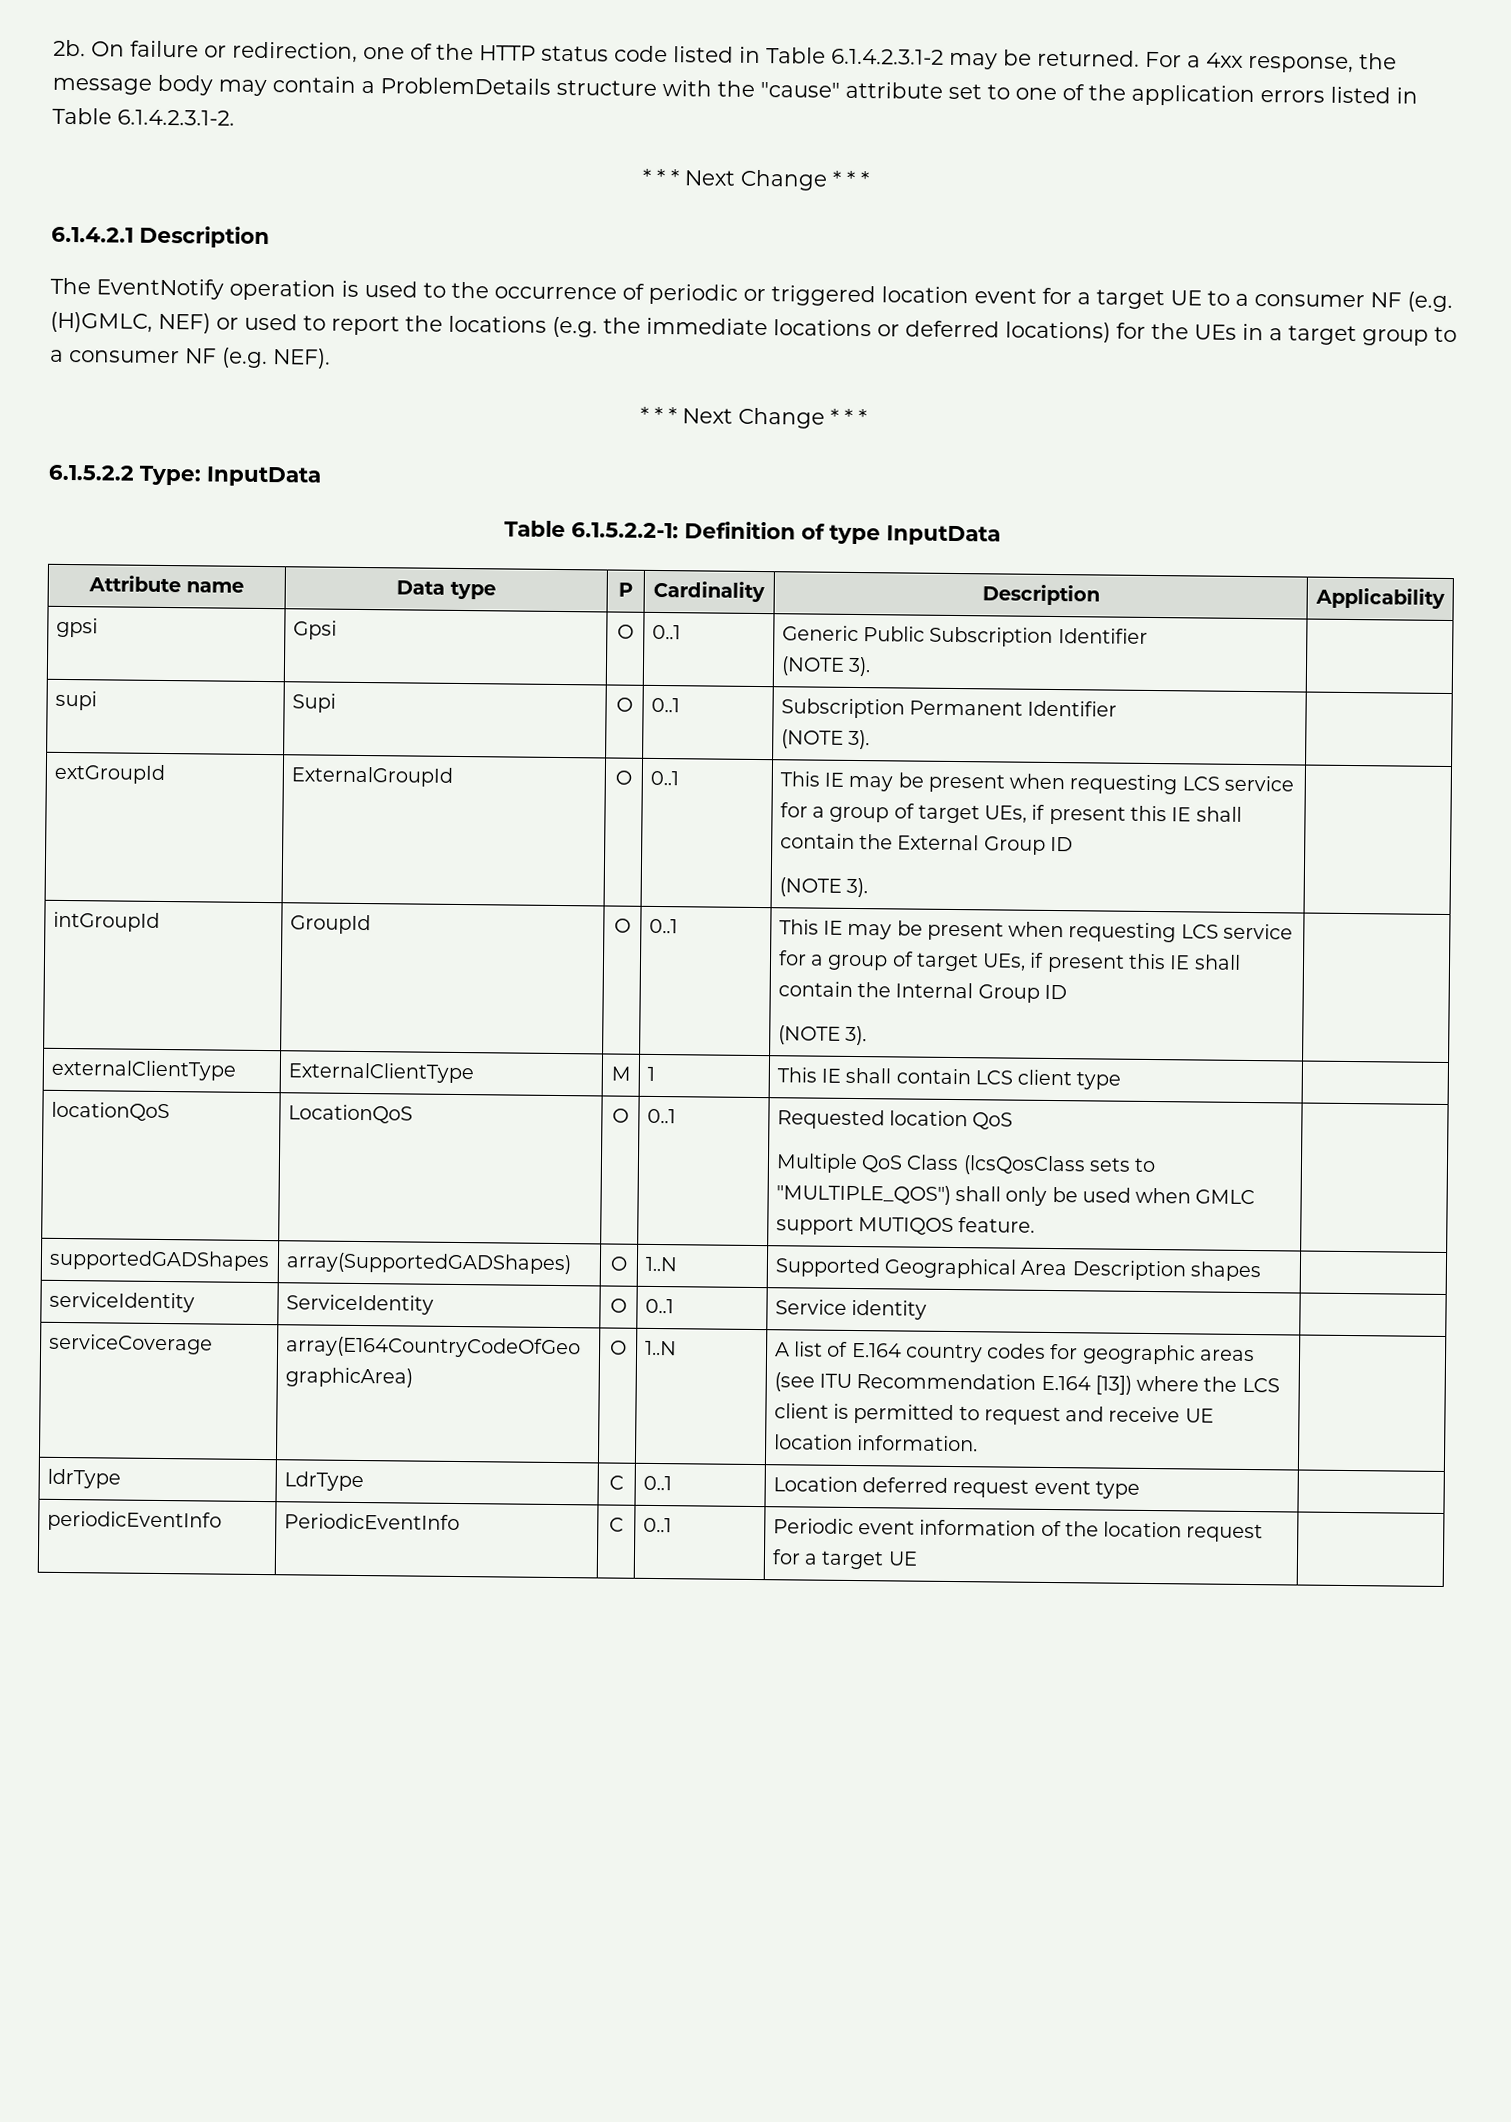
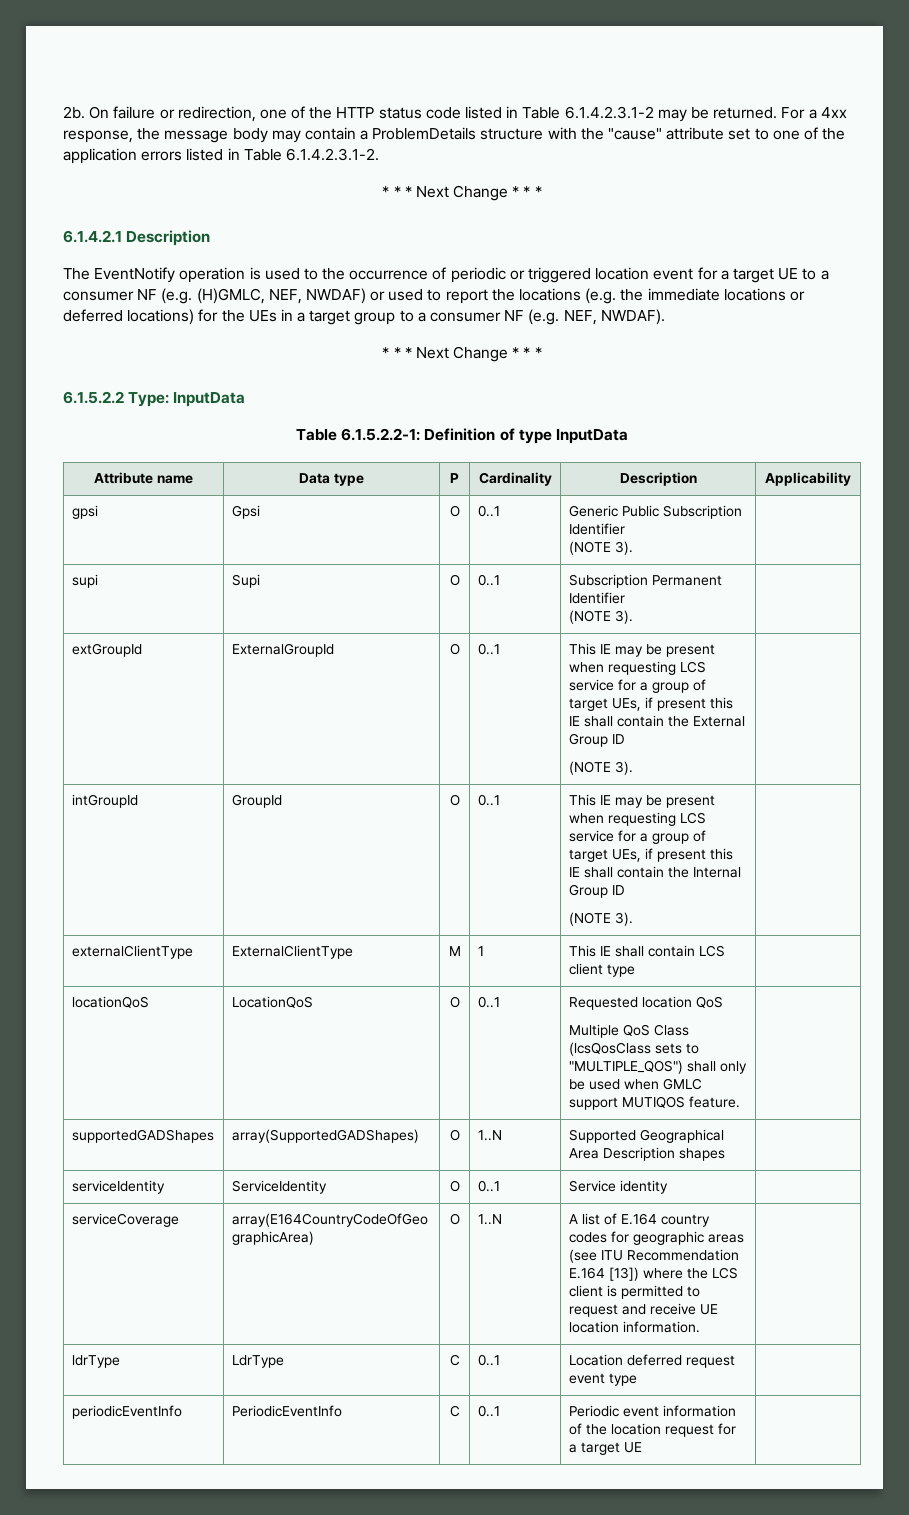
- The EventNotify operation is used to the occurrence of periodic or triggered location event for a target UE to a consumer NF (e.g. (H)GMLC, NEF) or used to report the locations (e.g. the immediate locations or deferred locations) for the UEs in a target group to a consumer NF (e.g. NEF).
+ The EventNotify operation is used to the occurrence of periodic or triggered location event for a target UE to a consumer NF (e.g. (H)GMLC, NEF, NWDAF) or used to report the locations (e.g. the immediate locations or deferred locations) for the UEs in a target group to a consumer NF (e.g. NEF, NWDAF).

